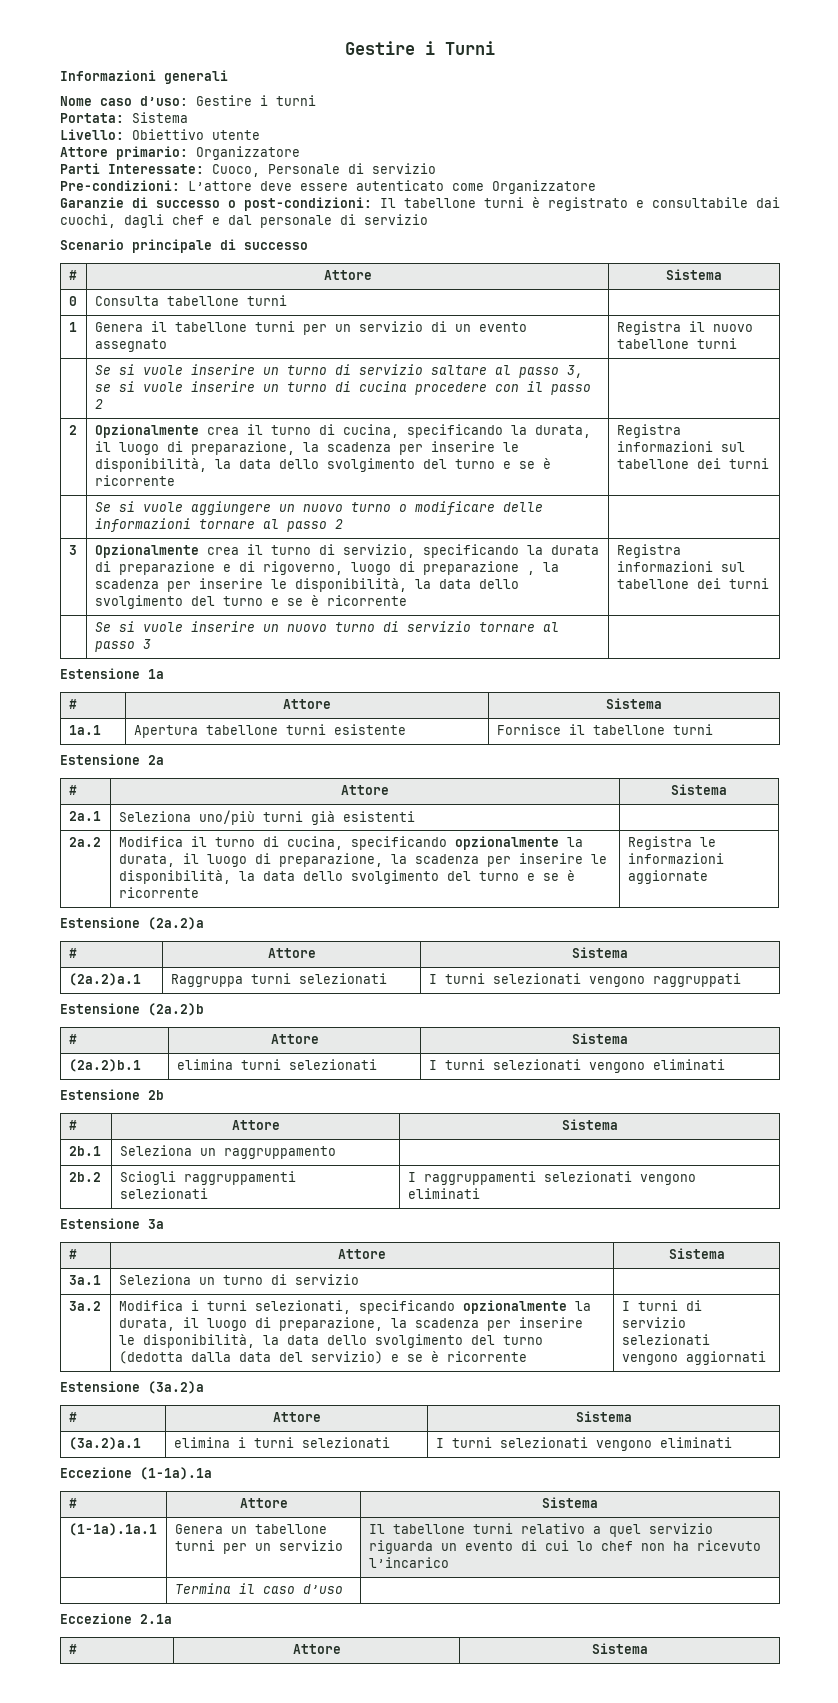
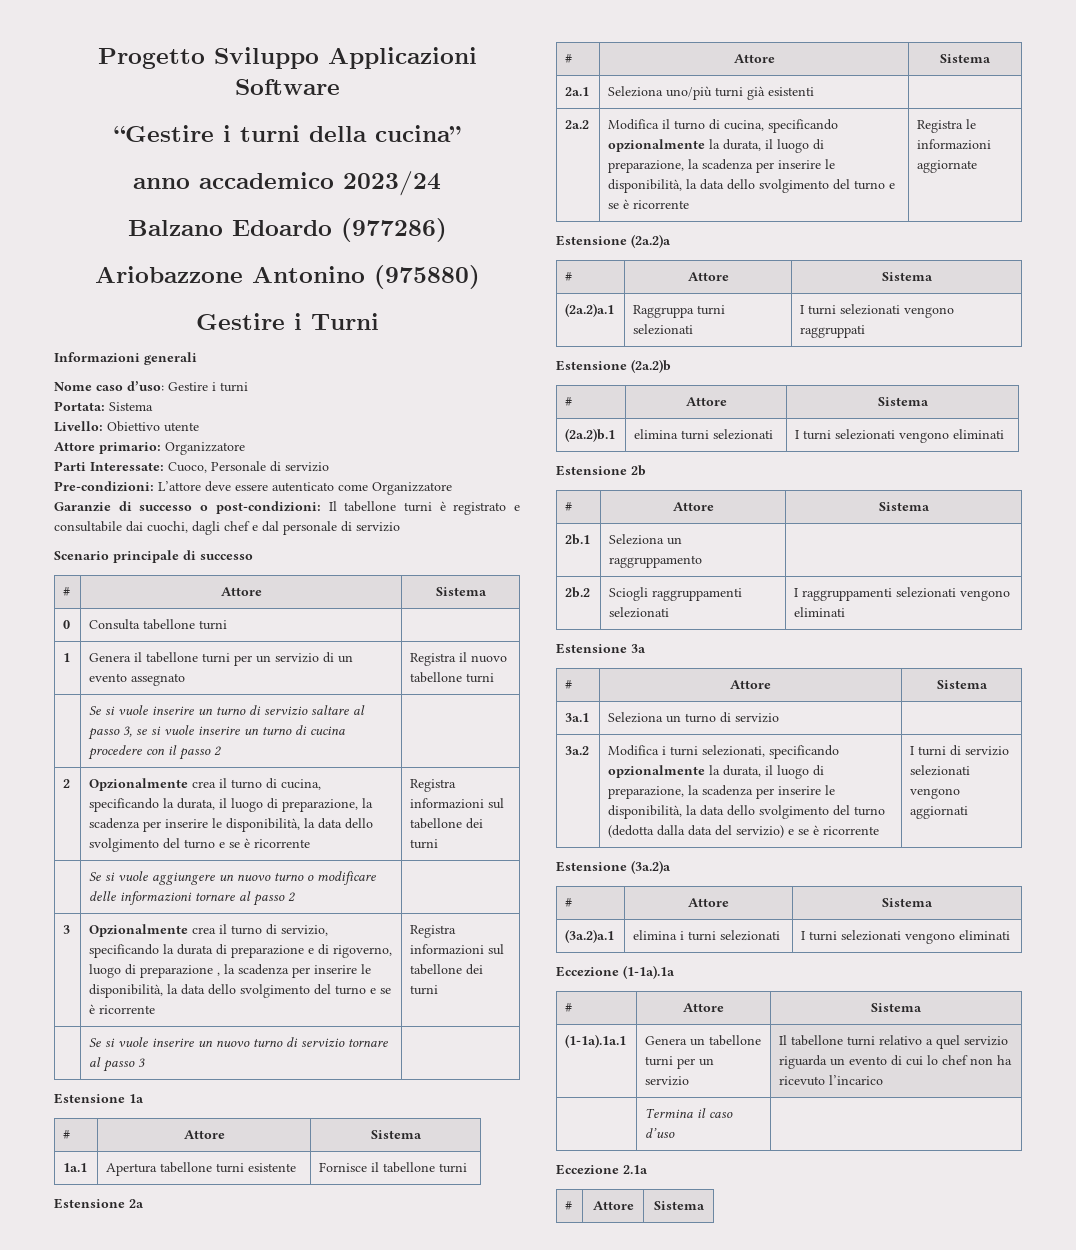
+ Progetto Sviluppo Applicazioni Software
+ “Gestire i turni della cucina”
+ anno accademico 2023/24
+ Balzano Edoardo (977286)
+ Ariobazzone Antonino (975880)

